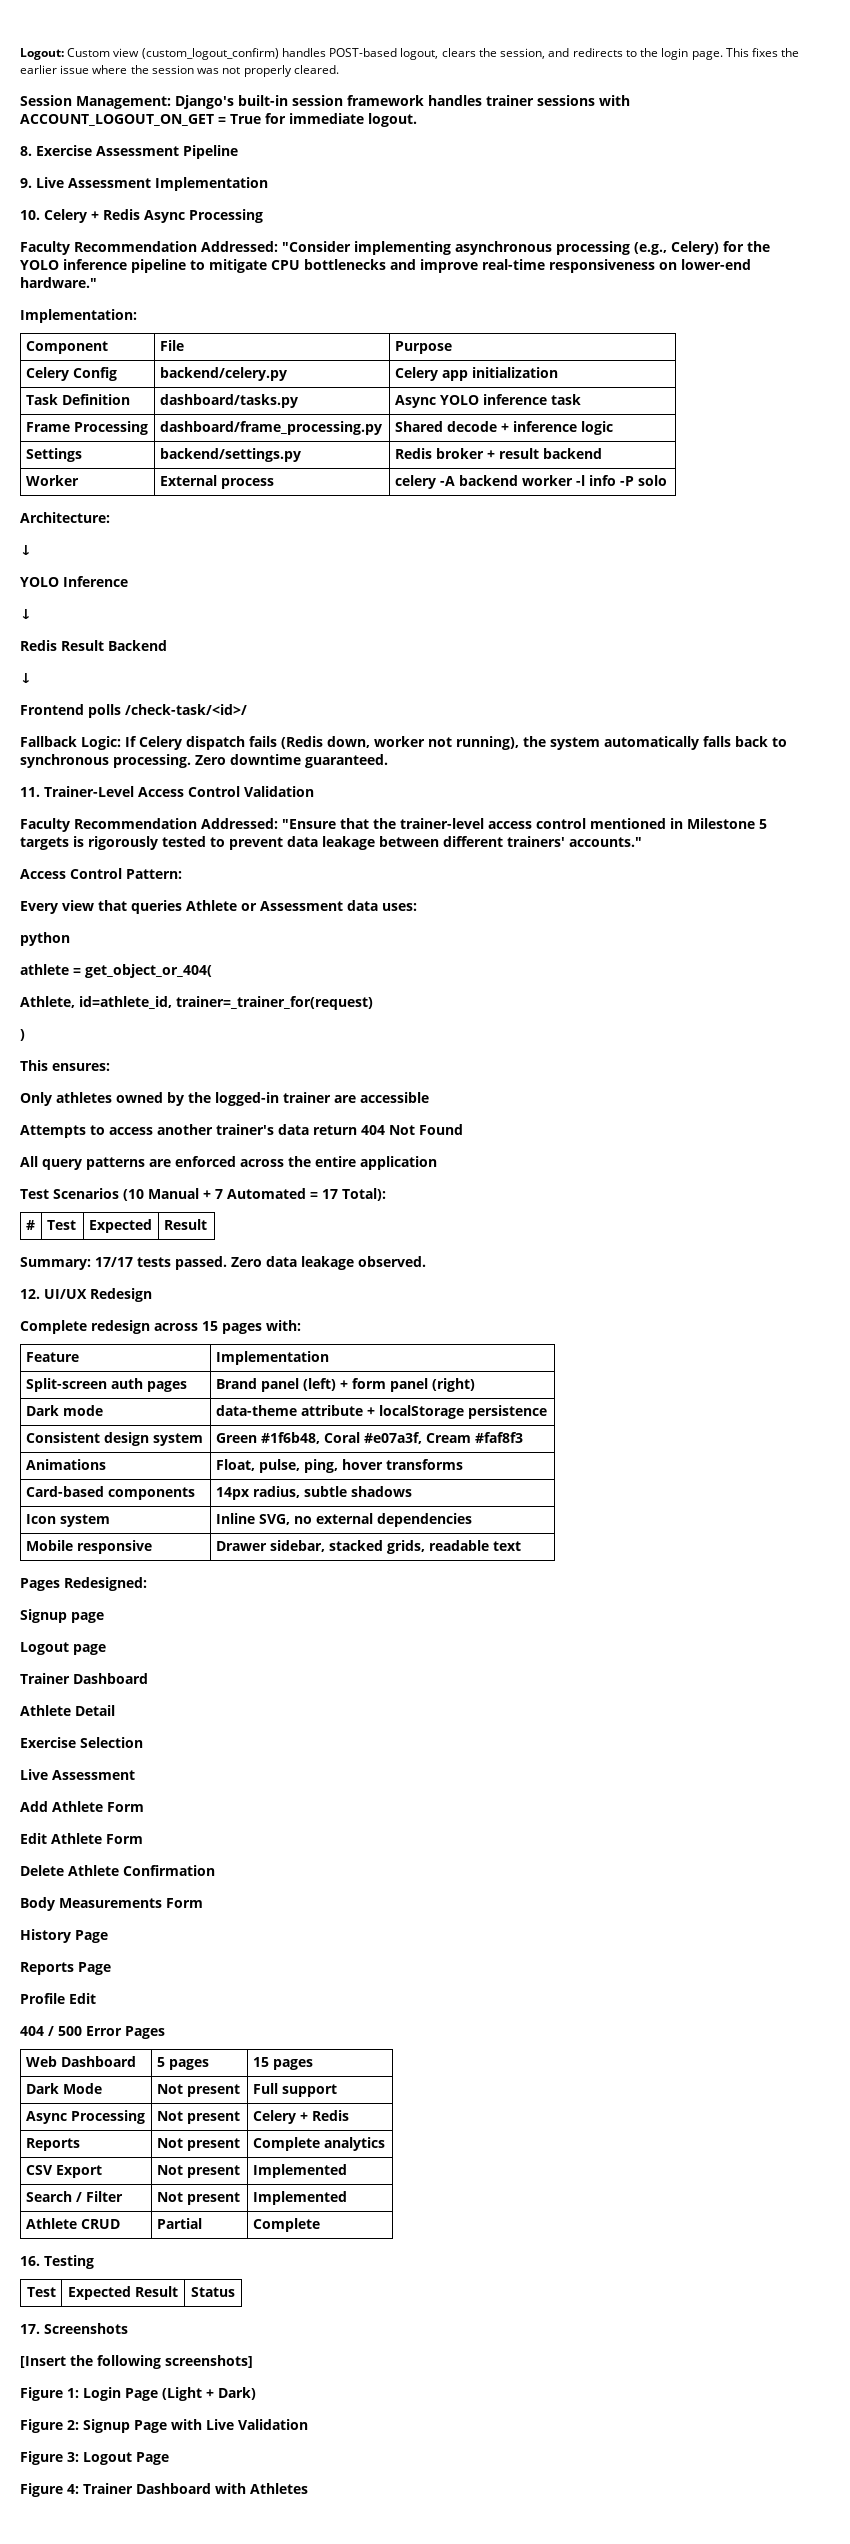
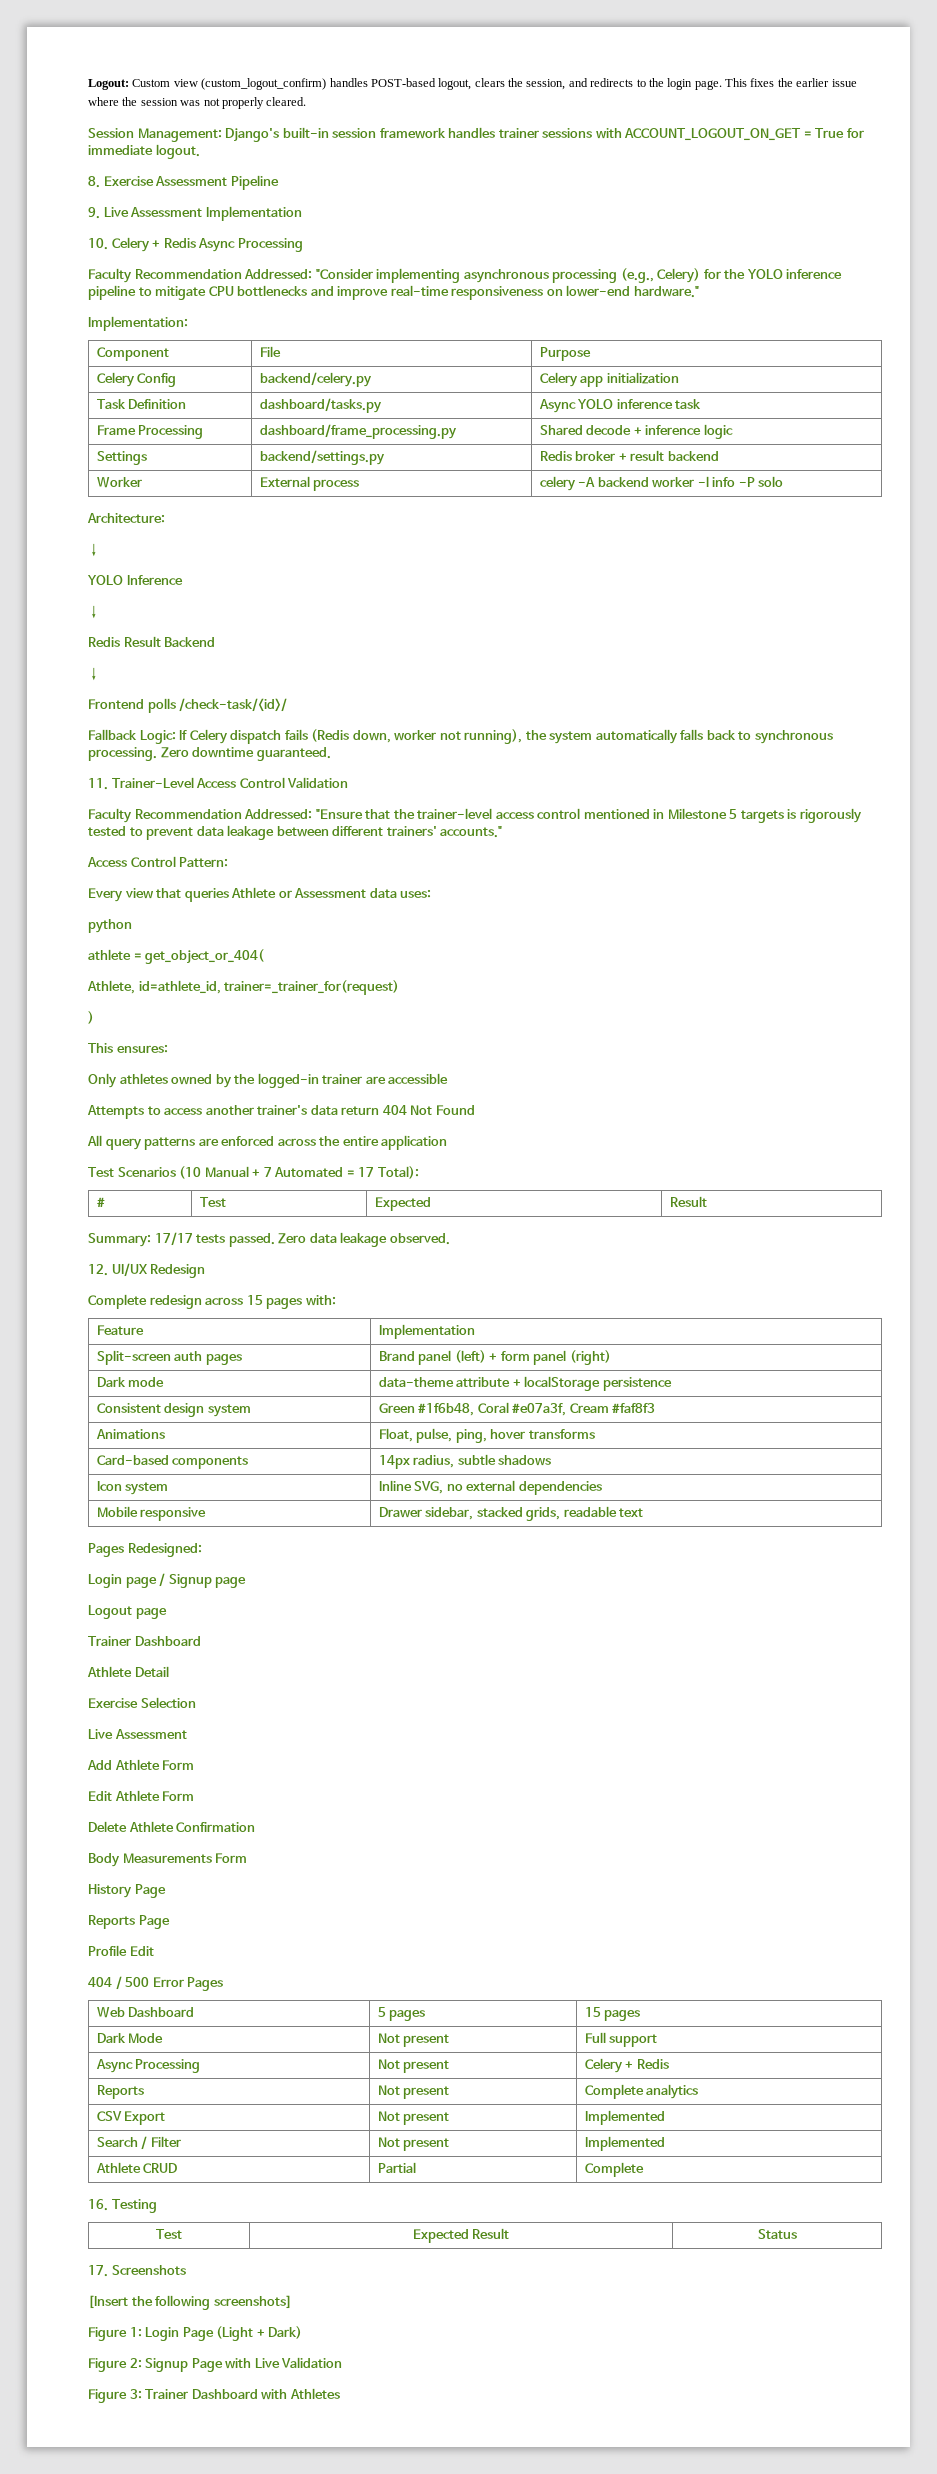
- Signup page
+ Login page / Signup page
- Figure 3: Logout Page
- Figure 4: Trainer Dashboard with Athletes
+ Figure 3: Trainer Dashboard with Athletes

